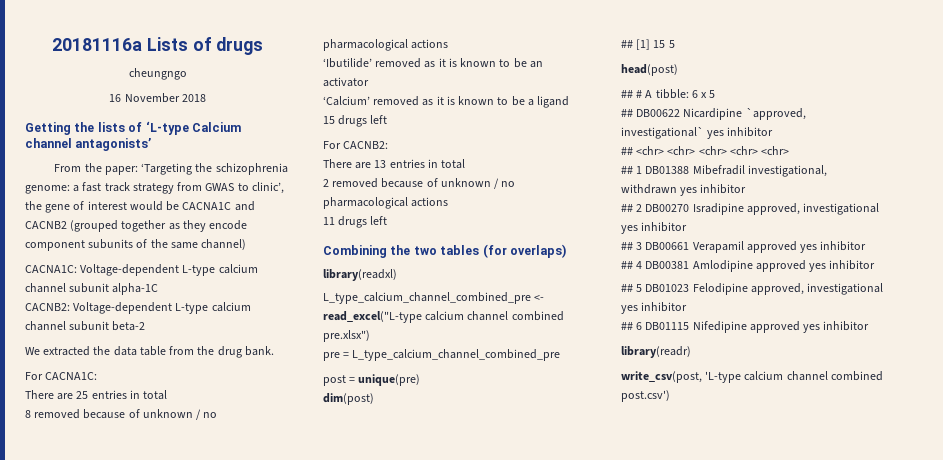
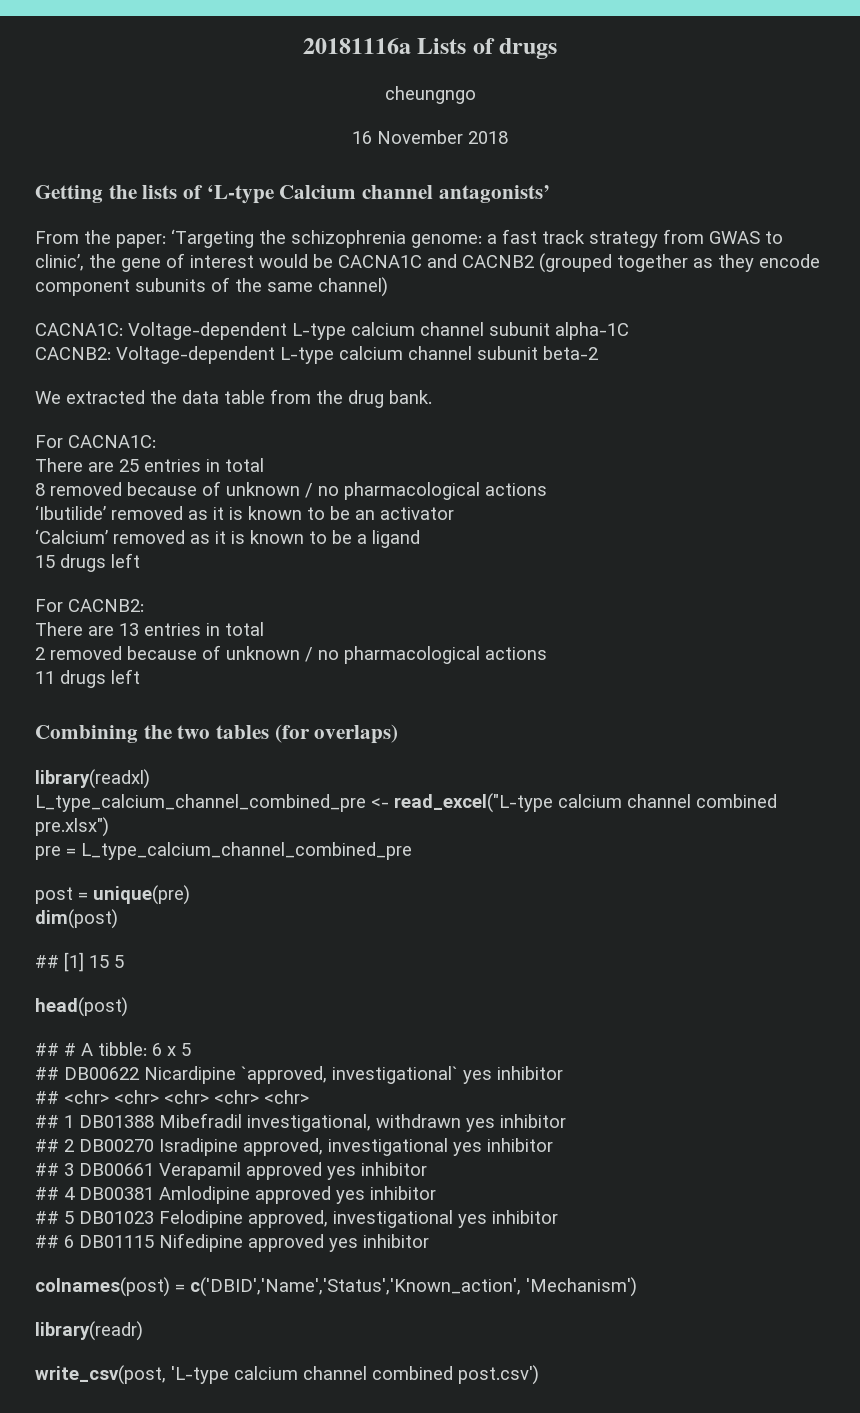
+ colnames(post) = c('DBID','Name','Status','Known_action', 'Mechanism')

